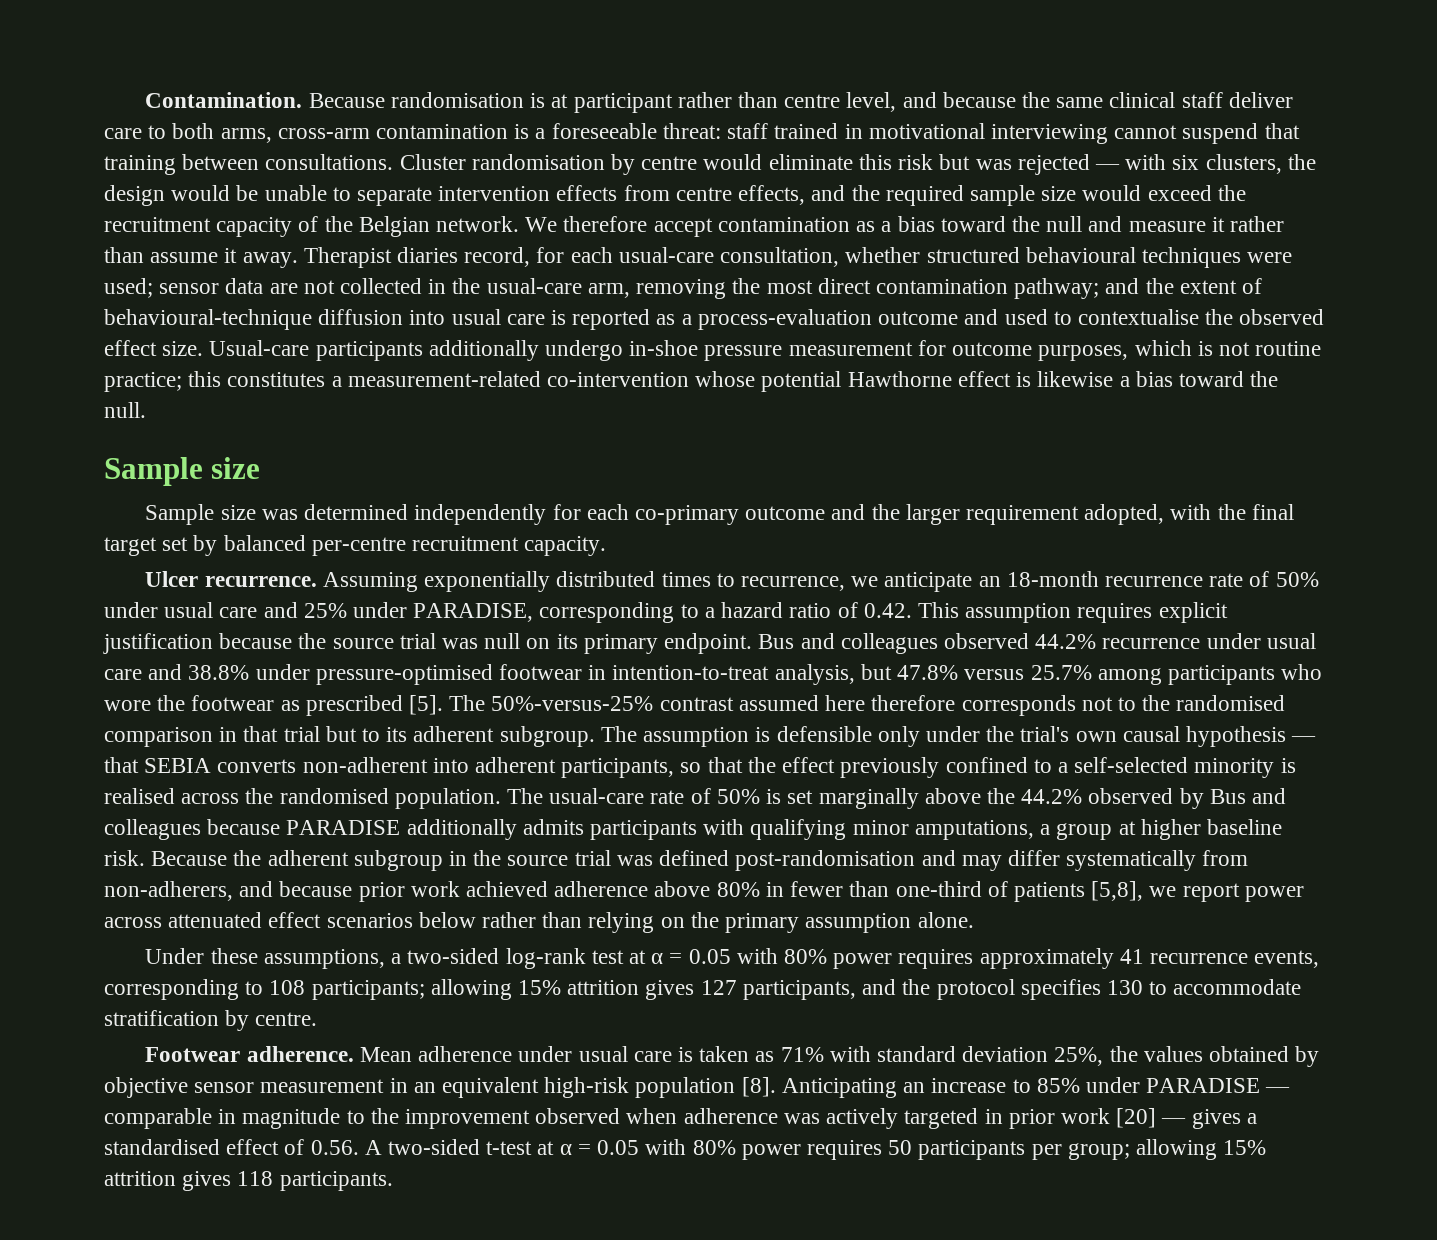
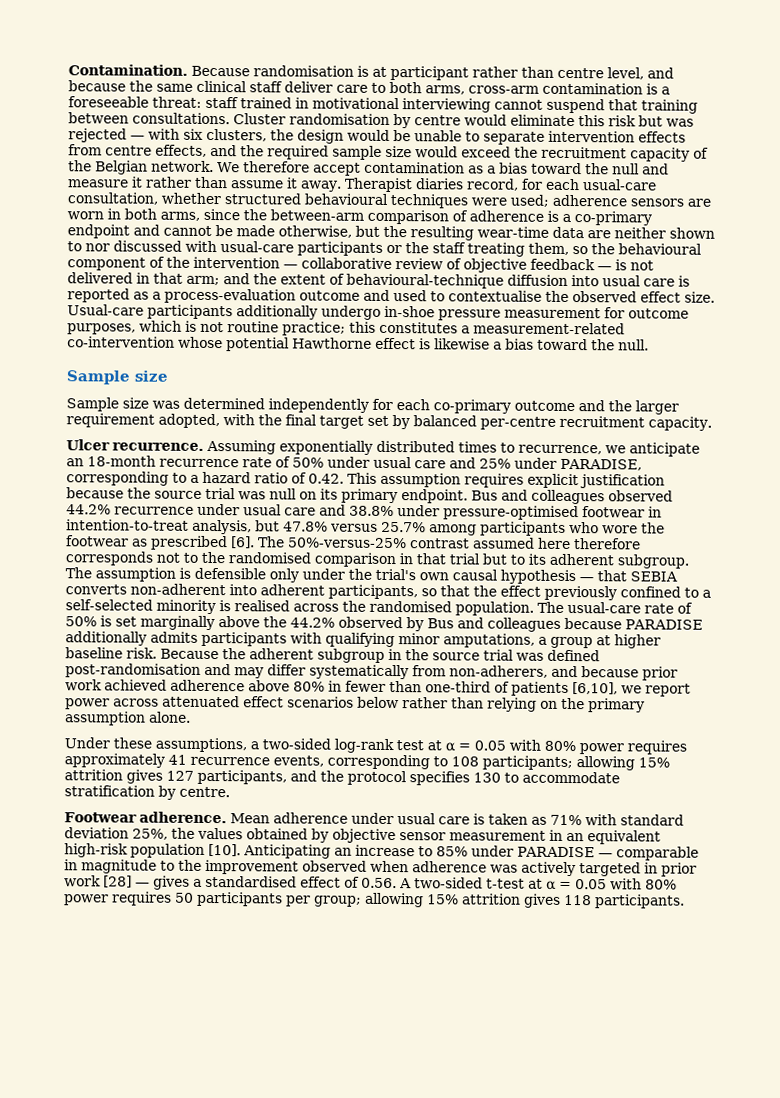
- Therapist diaries record, for each usual-care consultation, whether structured behavioural techniques were used; sensor data are not collected in the usual-care arm, removing the most direct contamination pathway; and the extent of behavioural-technique diffusion into usual care is reported as a process-evaluation outcome and used to contextualise the observed effect size.
+ Therapist diaries record, for each usual-care consultation, whether structured behavioural techniques were used; adherence sensors are worn in both arms, since the between-arm comparison of adherence is a co-primary endpoint and cannot be made otherwise, but the resulting wear-time data are neither shown to nor discussed with usual-care participants or the staff treating them, so the behavioural component of the intervention — collaborative review of objective feedback — is not delivered in that arm; and the extent of behavioural-technique diffusion into usual care is reported as a process-evaluation outcome and used to contextualise the observed effect size.
- Bus and colleagues observed 44.2% recurrence under usual care and 38.8% under pressure-optimised footwear in intention-to-treat analysis, but 47.8% versus 25.7% among participants who wore the footwear as prescribed [5].
+ Bus and colleagues observed 44.2% recurrence under usual care and 38.8% under pressure-optimised footwear in intention-to-treat analysis, but 47.8% versus 25.7% among participants who wore the footwear as prescribed [6].
- Because the adherent subgroup in the source trial was defined post-randomisation and may differ systematically from non-adherers, and because prior work achieved adherence above 80% in fewer than one-third of patients [5,8], we report power across attenuated effect scenarios below rather than relying on the primary assumption alone.
+ Because the adherent subgroup in the source trial was defined post-randomisation and may differ systematically from non-adherers, and because prior work achieved adherence above 80% in fewer than one-third of patients [6,10], we report power across attenuated effect scenarios below rather than relying on the primary assumption alone.
- Mean adherence under usual care is taken as 71% with standard deviation 25%, the values obtained by objective sensor measurement in an equivalent high-risk population [8].
+ Mean adherence under usual care is taken as 71% with standard deviation 25%, the values obtained by objective sensor measurement in an equivalent high-risk population [10].
- Anticipating an increase to 85% under PARADISE — comparable in magnitude to the improvement observed when adherence was actively targeted in prior work [20] — gives a standardised effect of 0.56. A two-sided t-test at α = 0.05 with 80% power requires 50 participants per group; allowing 15% attrition gives 118 participants.
+ Anticipating an increase to 85% under PARADISE — comparable in magnitude to the improvement observed when adherence was actively targeted in prior work [28] — gives a standardised effect of 0.56. A two-sided t-test at α = 0.05 with 80% power requires 50 participants per group; allowing 15% attrition gives 118 participants.

